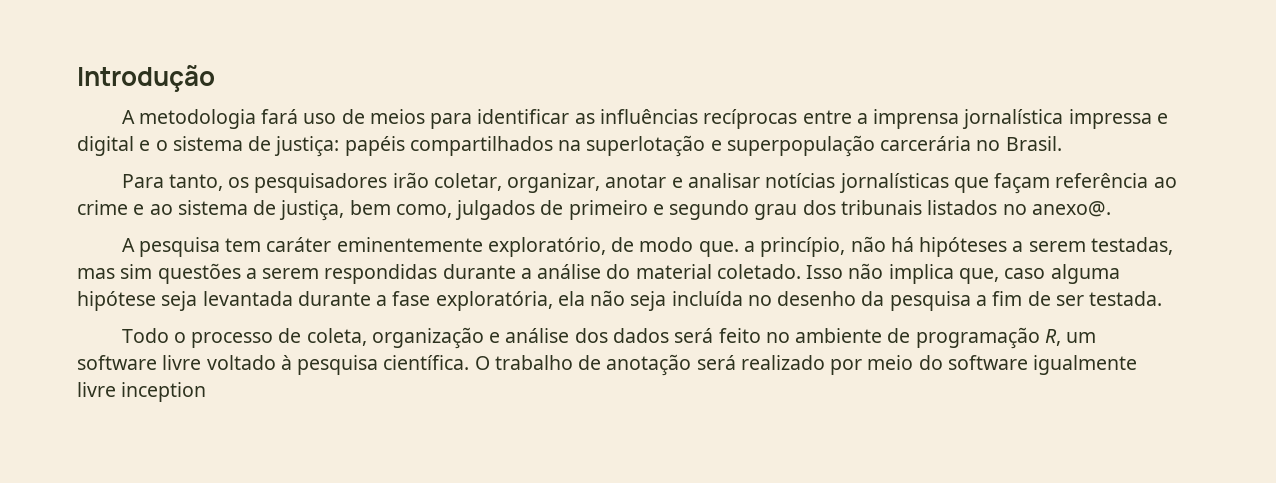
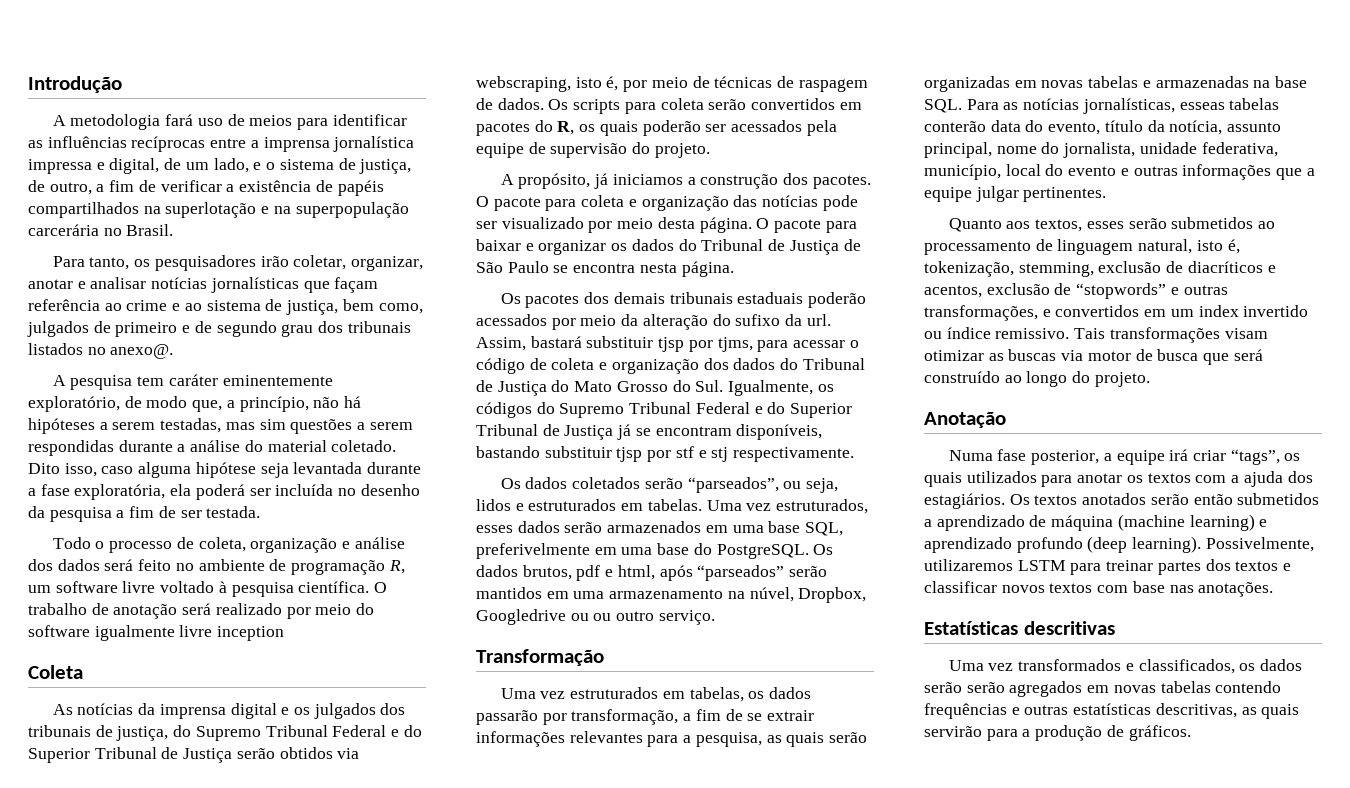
- A metodologia fará uso de meios para identificar as influências recíprocas entre a imprensa jornalística impressa e digital e o sistema de justiça: papéis compartilhados na superlotação e superpopulação carcerária no Brasil.
+ A metodologia fará uso de meios para identificar as influências recíprocas entre a imprensa jornalística impressa e digital, de um lado, e o sistema de justiça, de outro, a fim de verificar a existência de papéis compartilhados na superlotação e na superpopulação carcerária no Brasil.
- Para tanto, os pesquisadores irão coletar, organizar, anotar e analisar notícias jornalísticas que façam referência ao crime e ao sistema de justiça, bem como, julgados de primeiro e segundo grau dos tribunais listados no anexo@.
+ Para tanto, os pesquisadores irão coletar, organizar, anotar e analisar notícias jornalísticas que façam referência ao crime e ao sistema de justiça, bem como, julgados de primeiro e de segundo grau dos tribunais listados no anexo@.
- A pesquisa tem caráter eminentemente exploratório, de modo que. a princípio, não há hipóteses a serem testadas, mas sim questões a serem respondidas durante a análise do material coletado.
+ A pesquisa tem caráter eminentemente exploratório, de modo que, a princípio, não há hipóteses a serem testadas, mas sim questões a serem respondidas durante a análise do material coletado.
- Isso não implica que, caso alguma hipótese seja levantada durante a fase exploratória, ela não seja incluída no desenho da pesquisa a fim de ser testada.
+ Dito isso, caso alguma hipótese seja levantada durante a fase exploratória, ela poderá ser incluída no desenho da pesquisa a fim de ser testada.
+ Coleta
+ As notícias da imprensa digital e os julgados dos tribunais de justiça, do Supremo Tribunal Federal e do Superior Tribunal de Justiça serão obtidos via webscraping, isto é, por meio de técnicas de raspagem de dados. Os scripts para coleta serão convertidos em pacotes do R, os quais poderão ser acessados pela equipe de supervisão do projeto.
+ A propósito, já iniciamos a construção dos pacotes. O pacote para coleta e organização das notícias pode ser visualizado por meio desta página. O pacote para baixar e organizar os dados do Tribunal de Justiça de São Paulo se encontra nesta página.
+ Os pacotes dos demais tribunais estaduais poderão acessados por meio da alteração do sufixo da url. Assim, bastará substituir tjsp por tjms, para acessar o código de coleta e organização dos dados do Tribunal de Justiça do Mato Grosso do Sul. Igualmente, os códigos do Supremo Tribunal Federal e do Superior Tribunal de Justiça já se encontram disponíveis, bastando substituir tjsp por stf e stj respectivamente.
+ Os dados coletados serão “parseados”, ou seja, lidos e estruturados em tabelas. Uma vez estruturados, esses dados serão armazenados em uma base SQL, preferivelmente em uma base do PostgreSQL. Os dados brutos, pdf e html, após “parseados” serão mantidos em uma armazenamento na núvel, Dropbox, Googledrive ou ou outro serviço.
+ Transformação
+ Uma vez estruturados em tabelas, os dados passarão por transformação, a fim de se extrair informações relevantes para a pesquisa, as quais serão organizadas em novas tabelas e armazenadas na base SQL. Para as notícias jornalísticas, esseas tabelas conterão data do evento, título da notícia, assunto principal, nome do jornalista, unidade federativa, município, local do evento e outras informações que a equipe julgar pertinentes.
+ Quanto aos textos, esses serão submetidos ao processamento de linguagem natural, isto é, tokenização, stemming, exclusão de diacríticos e acentos, exclusão de “stopwords” e outras transformações, e convertidos em um index invertido ou índice remissivo. Tais transformações visam otimizar as buscas via motor de busca que será construído ao longo do projeto.
+ Anotação
+ Numa fase posterior, a equipe irá criar “tags”, os quais utilizados para anotar os textos com a ajuda dos estagiários. Os textos anotados serão então submetidos a aprendizado de máquina (machine learning) e aprendizado profundo (deep learning). Possivelmente, utilizaremos LSTM para treinar partes dos textos e classificar novos textos com base nas anotações.
+ Estatísticas descritivas
+ Uma vez transformados e classificados, os dados serão serão agregados em novas tabelas contendo frequências e outras estatísticas descritivas, as quais servirão para a produção de gráficos.

